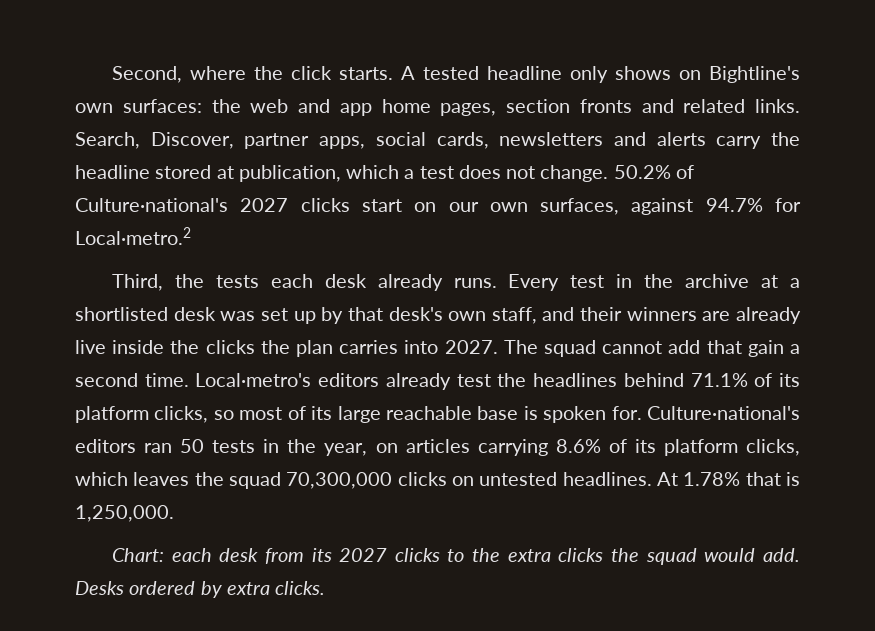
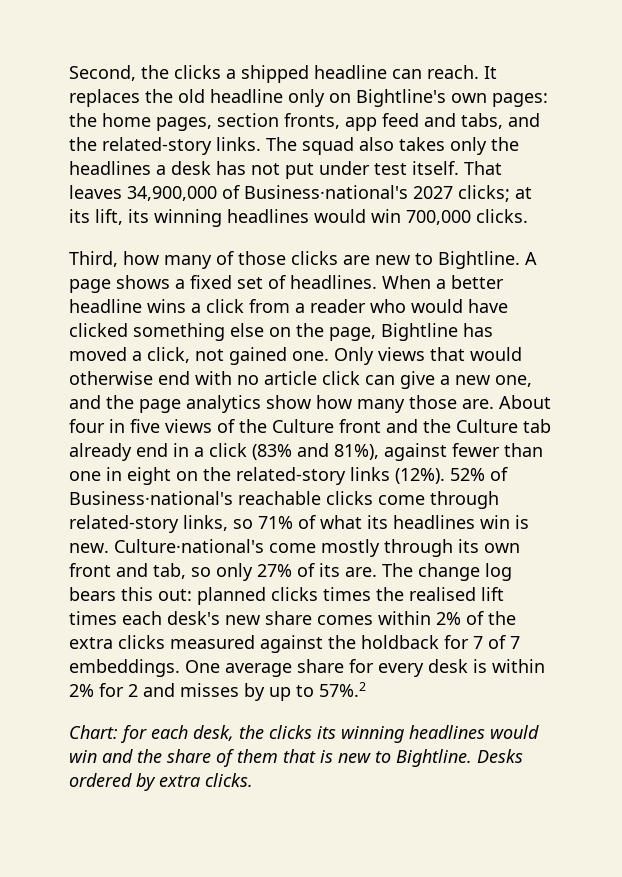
- Second, where the click starts. A tested headline only shows on Bightline's own surfaces: the web and app home pages, section fronts and related links. Search, Discover, partner apps, social cards, newsletters and alerts carry the headline stored at publication, which a test does not change. 50.2% of Culture·national's 2027 clicks start on our own surfaces, against 94.7% for Local·metro.2
- Third, the tests each desk already runs. Every test in the archive at a shortlisted desk was set up by that desk's own staff, and their winners are already live inside the clicks the plan carries into 2027. The squad cannot add that gain a second time. Local·metro's editors already test the headlines behind 71.1% of its platform clicks, so most of its large reachable base is spoken for. Culture·national's editors ran 50 tests in the year, on articles carrying 8.6% of its platform clicks, which leaves the squad 70,300,000 clicks on untested headlines. At 1.78% that is 1,250,000.
- Chart: each desk from its 2027 clicks to the extra clicks the squad would add.
+ Second, the clicks a shipped headline can reach. It replaces the old headline only on Bightline's own pages: the home pages, section fronts, app feed and tabs, and the related-story links. The squad also takes only the headlines a desk has not put under test itself. That leaves 34,900,000 of Business·national's 2027 clicks; at its lift, its winning headlines would win 700,000 clicks.
+ Third, how many of those clicks are new to Bightline. A page shows a fixed set of headlines. When a better headline wins a click from a reader who would have clicked something else on the page, Bightline has moved a click, not gained one. Only views that would otherwise end with no article click can give a new one, and the page analytics show how many those are. About four in five views of the Culture front and the Culture tab already end in a click (83% and 81%), against fewer than one in eight on the related-story links (12%). 52% of Business·national's reachable clicks come through related-story links, so 71% of what its headlines win is new. Culture·national's come mostly through its own front and tab, so only 27% of its are. The change log bears this out: planned clicks times the realised lift times each desk's new share comes within 2% of the extra clicks measured against the holdback for 7 of 7 embeddings. One average share for every desk is within 2% for 2 and misses by up to 57%.2
+ Chart: for each desk, the clicks its winning headlines would win and the share of them that is new to Bightline.

